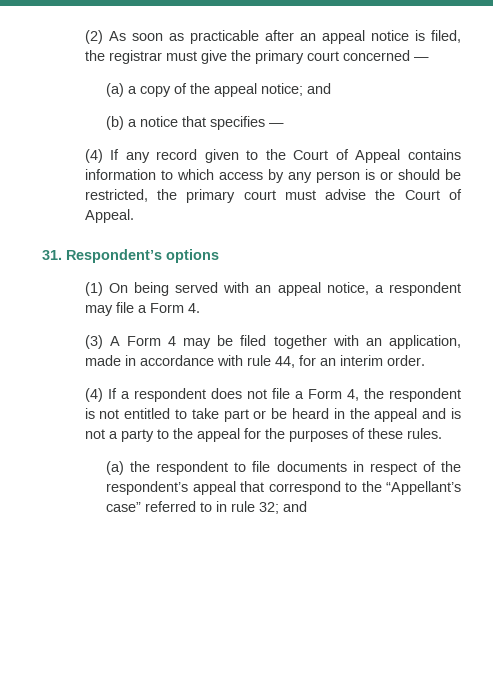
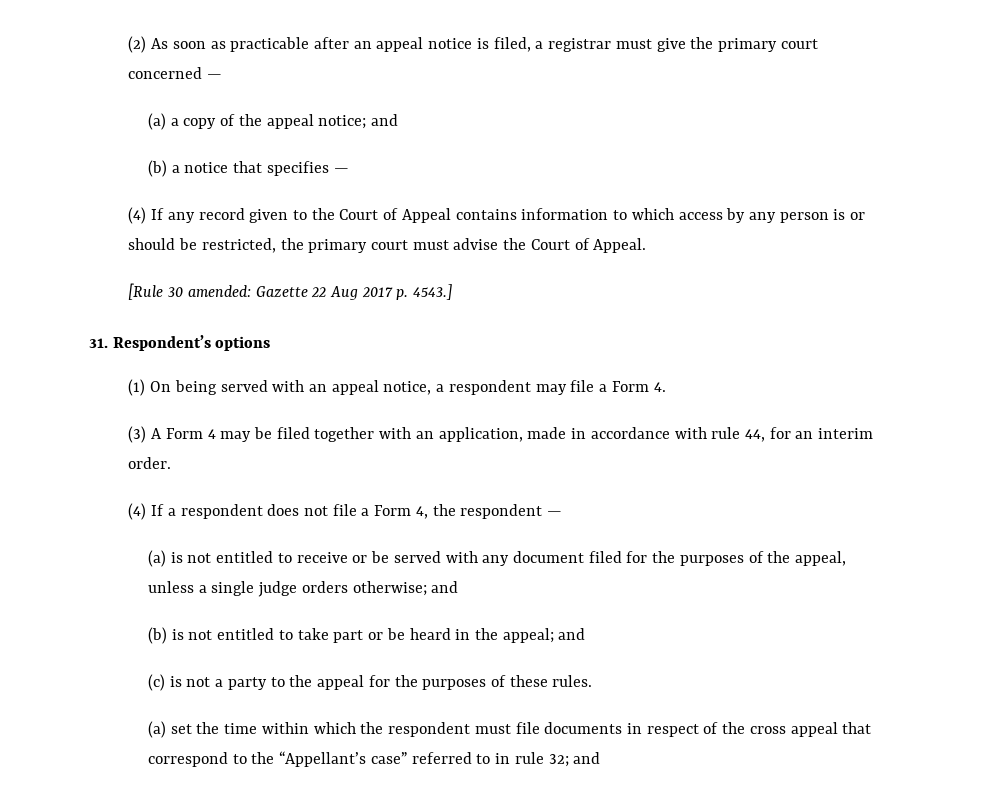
- (2) As soon as practicable after an appeal notice is filed, the registrar must give the primary court concerned —
+ (2) As soon as practicable after an appeal notice is filed, a registrar must give the primary court concerned —
+ [Rule 30 amended: Gazette 22 Aug 2017 p. 4543.]
- (4) If a respondent does not file a Form 4, the respondent is not entitled to take part or be heard in the appeal and is not a party to the appeal for the purposes of these rules.
+ (4) If a respondent does not file a Form 4, the respondent —
+ (a) is not entitled to receive or be served with any document filed for the purposes of the appeal, unless a single judge orders otherwise; and
+ (b) is not entitled to take part or be heard in the appeal; and
+ (c) is not a party to the appeal for the purposes of these rules.
- (a) the respondent to file documents in respect of the respondent’s appeal that correspond to the “Appellant’s case” referred to in rule 32; and
+ (a) set the time within which the respondent must file documents in respect of the cross appeal that correspond to the “Appellant’s case” referred to in rule 32; and

